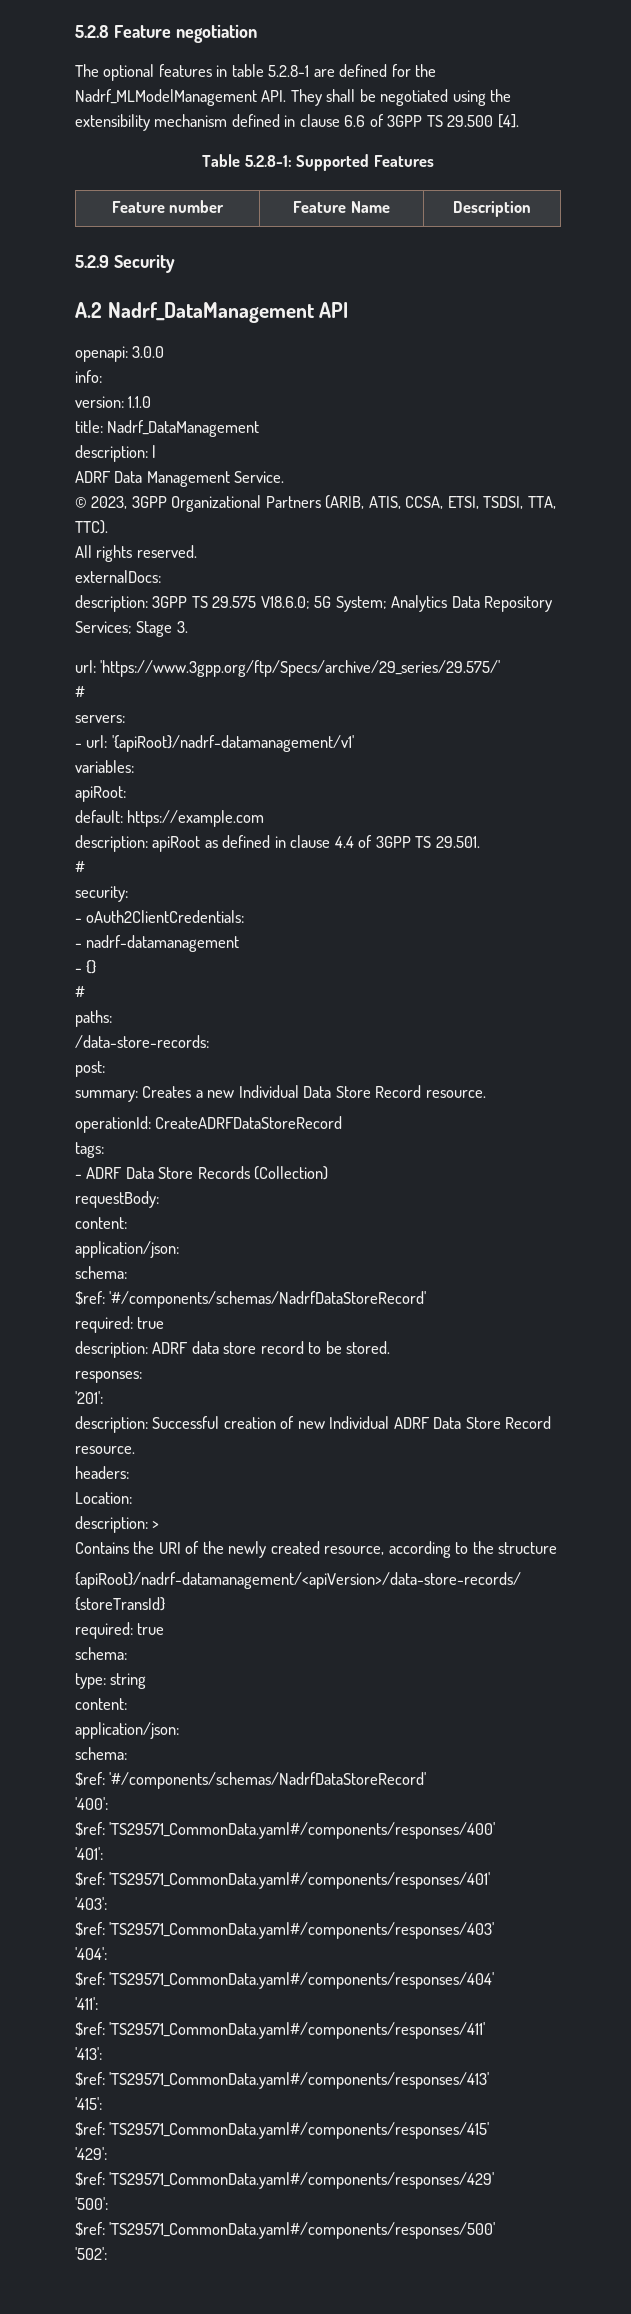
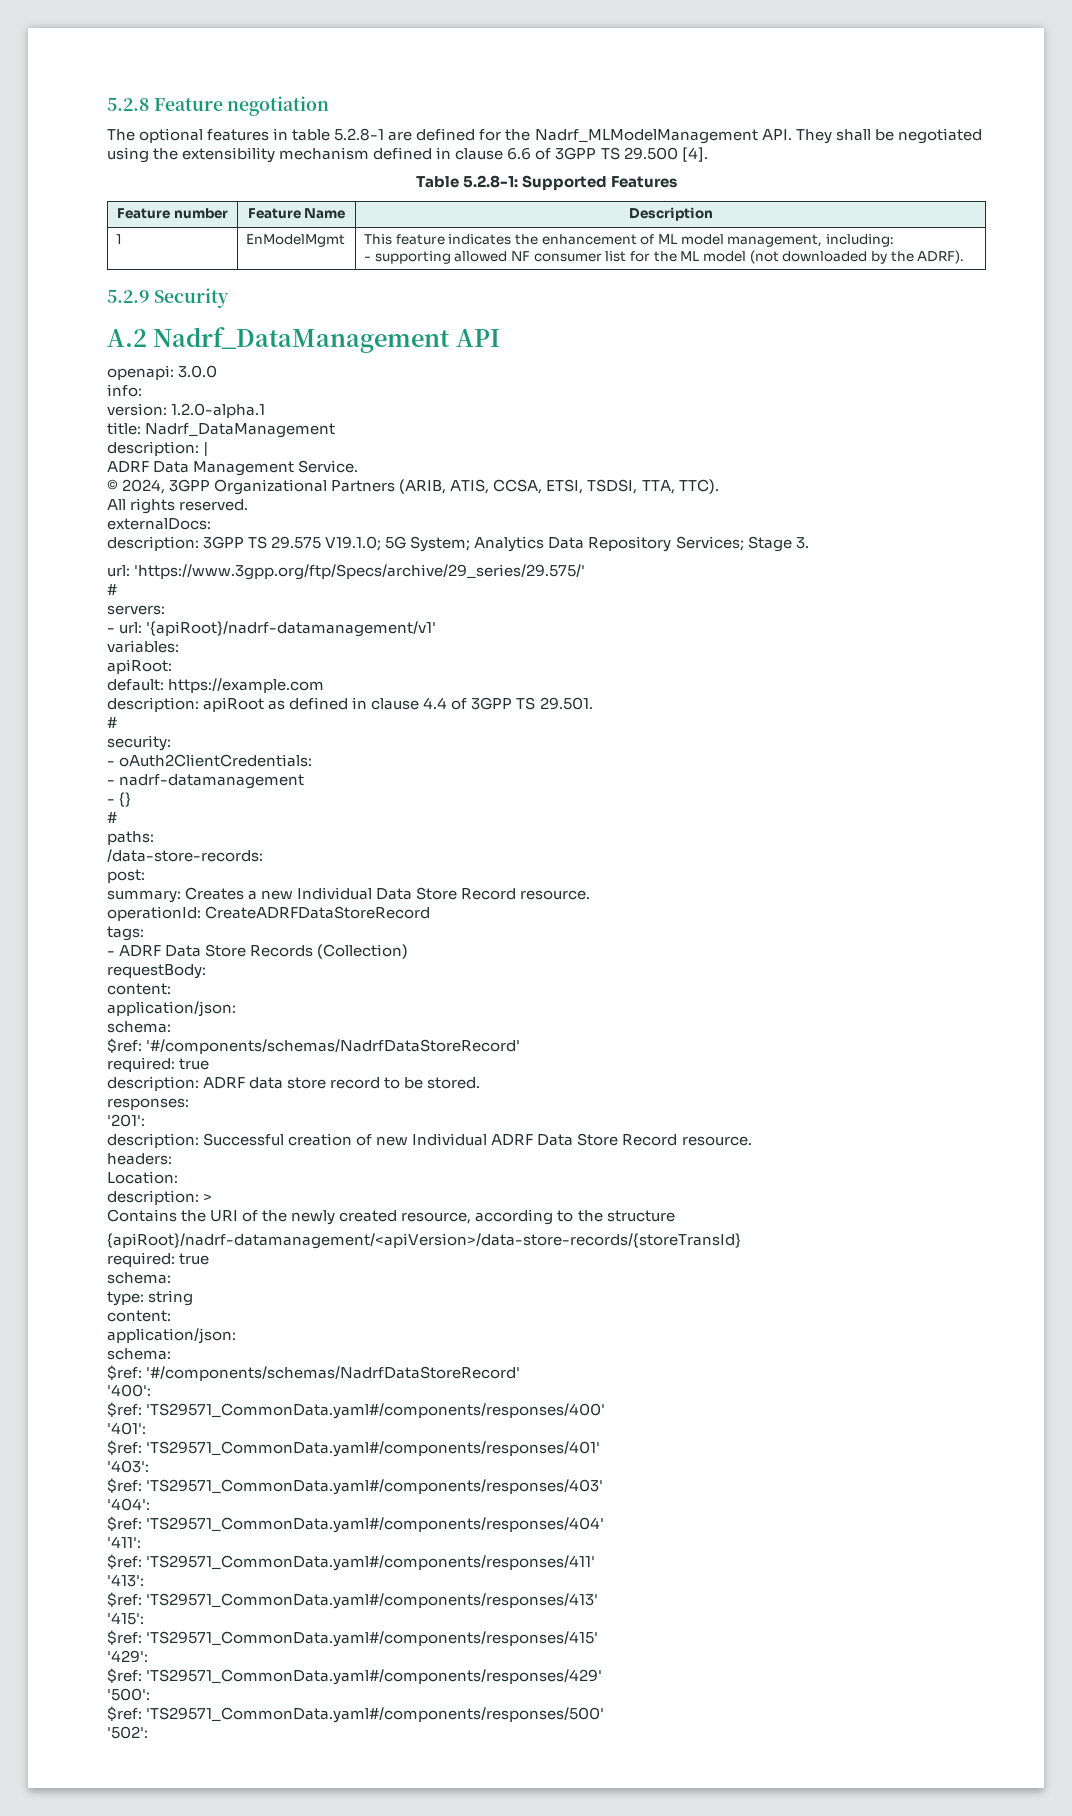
+ 1 | EnModelMgmt | This feature indicates the enhancement of ML model management, including:
+ - supporting allowed NF consumer list for the ML model (not downloaded by the ADRF).
- version: 1.1.0
+ version: 1.2.0-alpha.1
- © 2023, 3GPP Organizational Partners (ARIB, ATIS, CCSA, ETSI, TSDSI, TTA, TTC).
+ © 2024, 3GPP Organizational Partners (ARIB, ATIS, CCSA, ETSI, TSDSI, TTA, TTC).
- description: 3GPP TS 29.575 V18.6.0; 5G System; Analytics Data Repository Services; Stage 3.
+ description: 3GPP TS 29.575 V19.1.0; 5G System; Analytics Data Repository Services; Stage 3.

